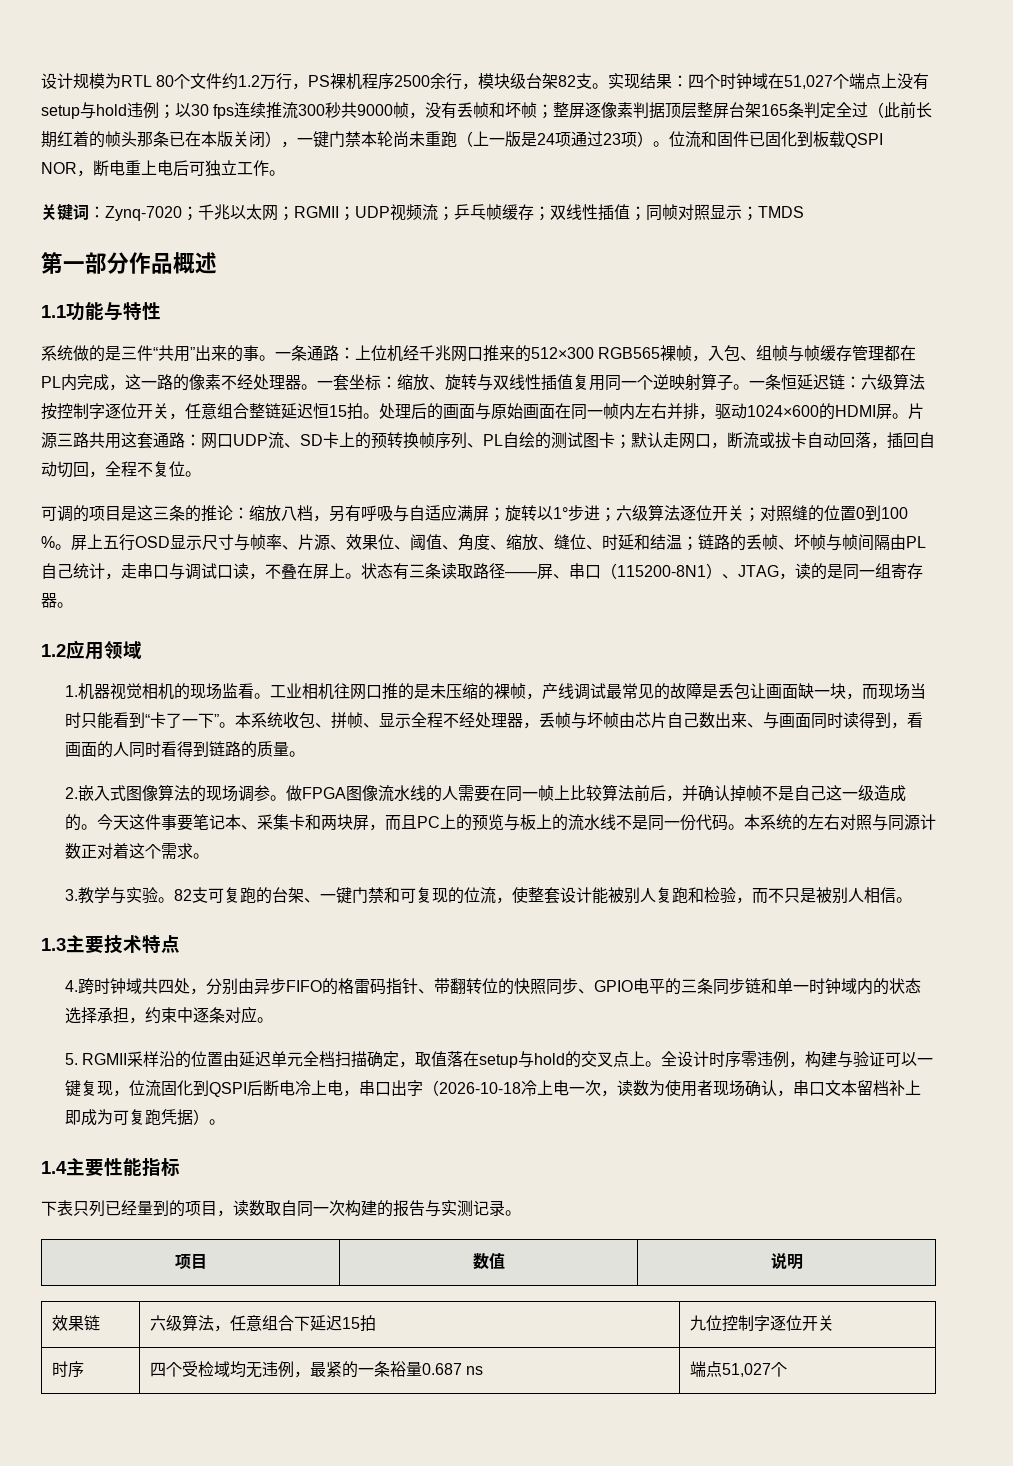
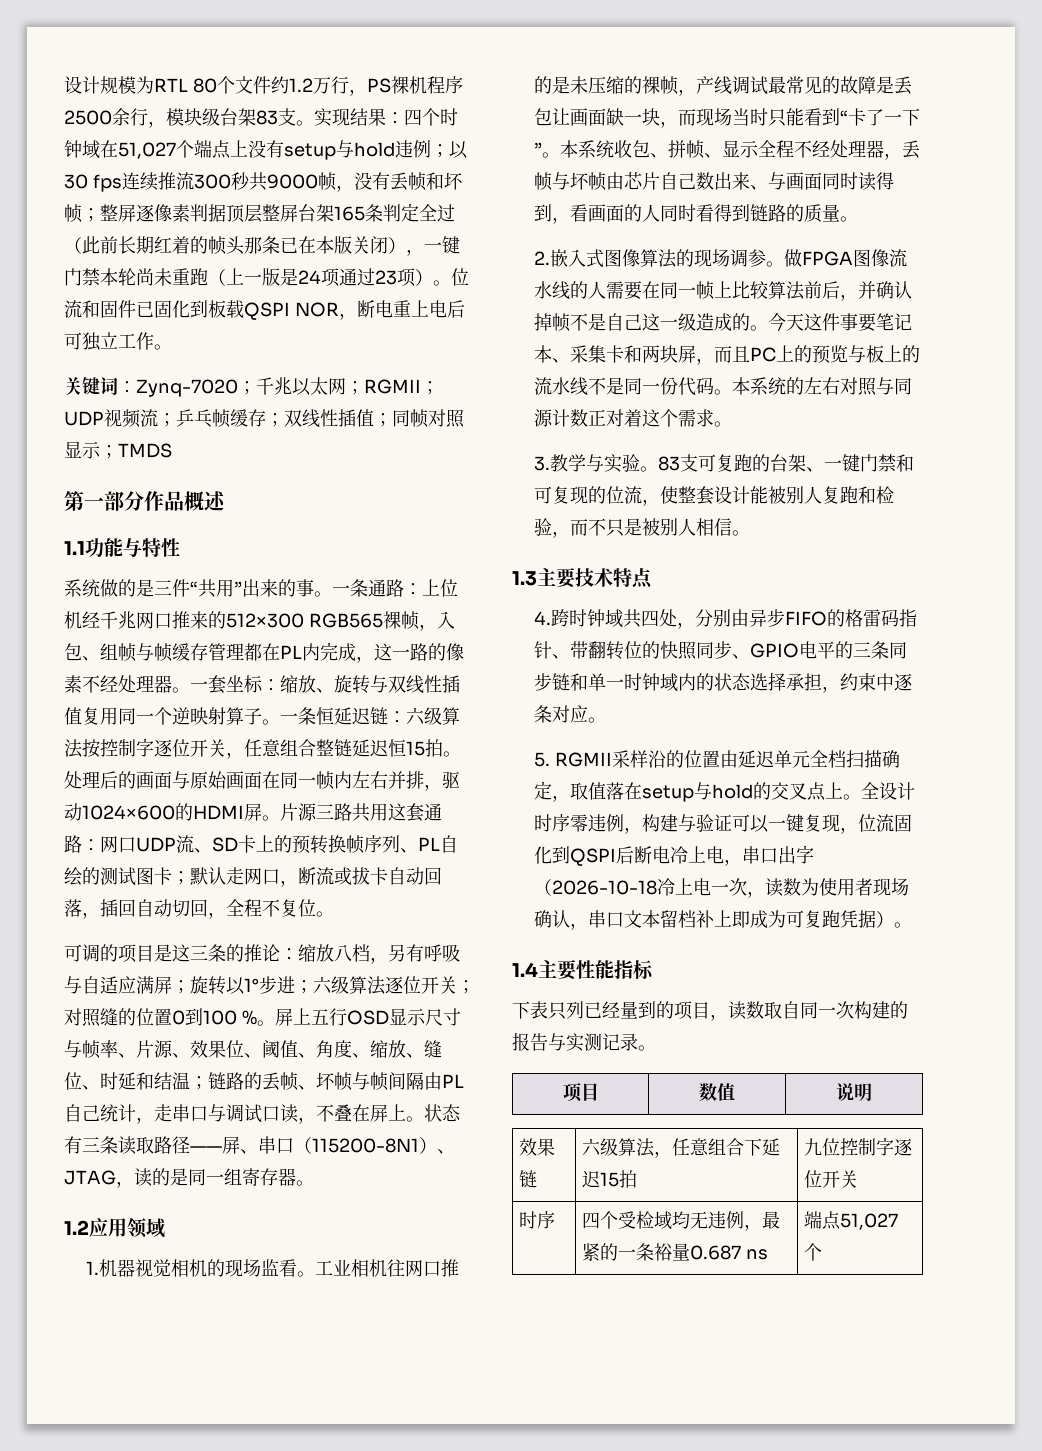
- 设计规模为RTL 80个文件约1.2万行，PS裸机程序2500余行，模块级台架82支。
+ 设计规模为RTL 80个文件约1.2万行，PS裸机程序2500余行，模块级台架83支。
- 82支可复跑的台架、一键门禁和可复现的位流，使整套设计能被别人复跑和检验，而不只是被别人相信。
+ 83支可复跑的台架、一键门禁和可复现的位流，使整套设计能被别人复跑和检验，而不只是被别人相信。

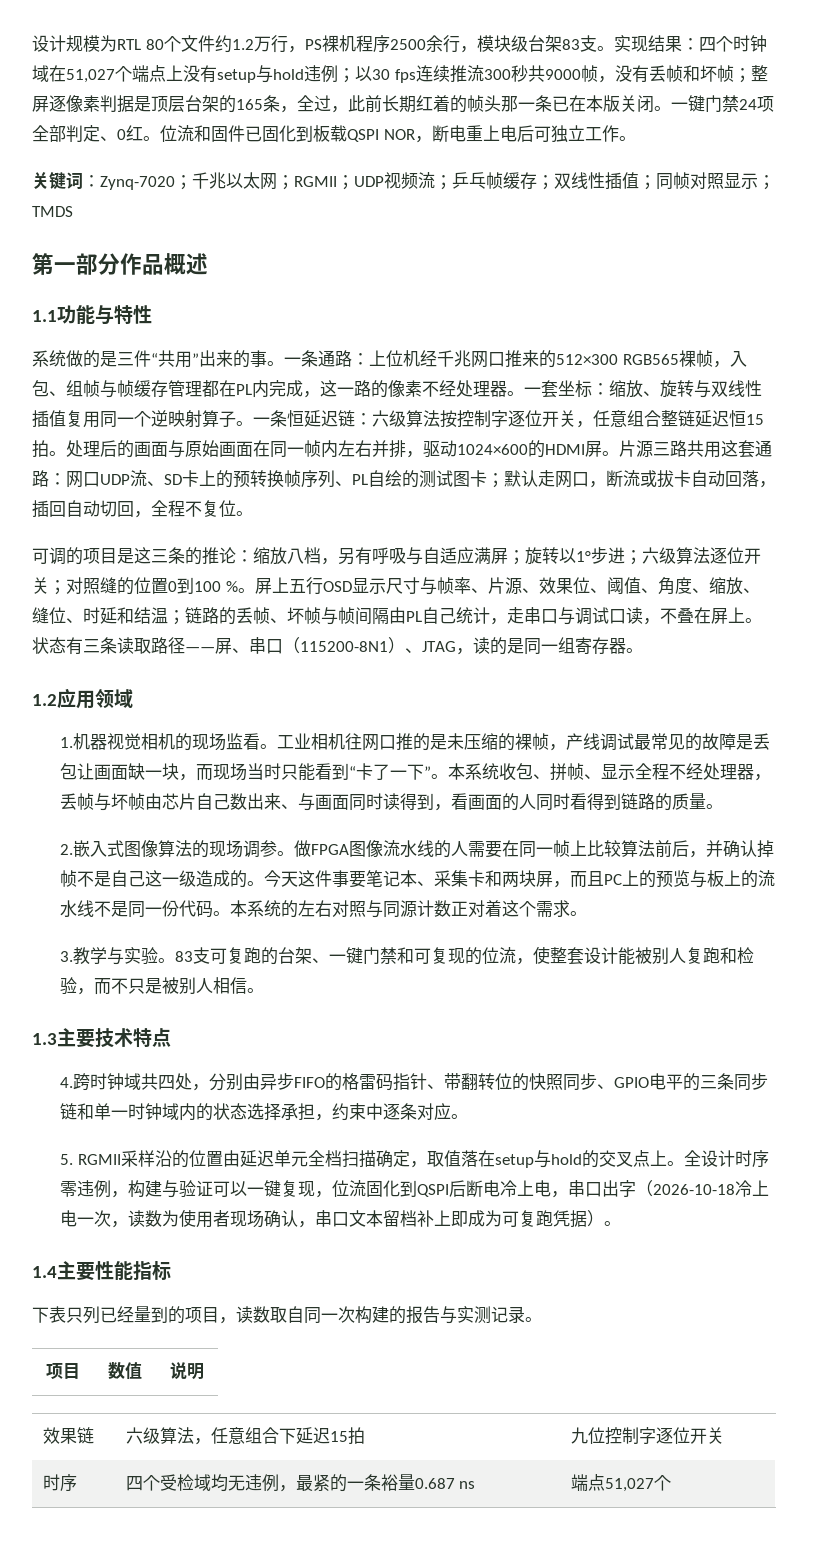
- 实现结果：四个时钟域在51,027个端点上没有setup与hold违例；以30 fps连续推流300秒共9000帧，没有丢帧和坏帧；整屏逐像素判据顶层整屏台架165条判定全过（此前长期红着的帧头那条已在本版关闭），一键门禁本轮尚未重跑（上一版是24项通过23项）。
+ 实现结果：四个时钟域在51,027个端点上没有setup与hold违例；以30 fps连续推流300秒共9000帧，没有丢帧和坏帧；整屏逐像素判据是顶层台架的165条，全过，此前长期红着的帧头那一条已在本版关闭。一键门禁24项全部判定、0红。

